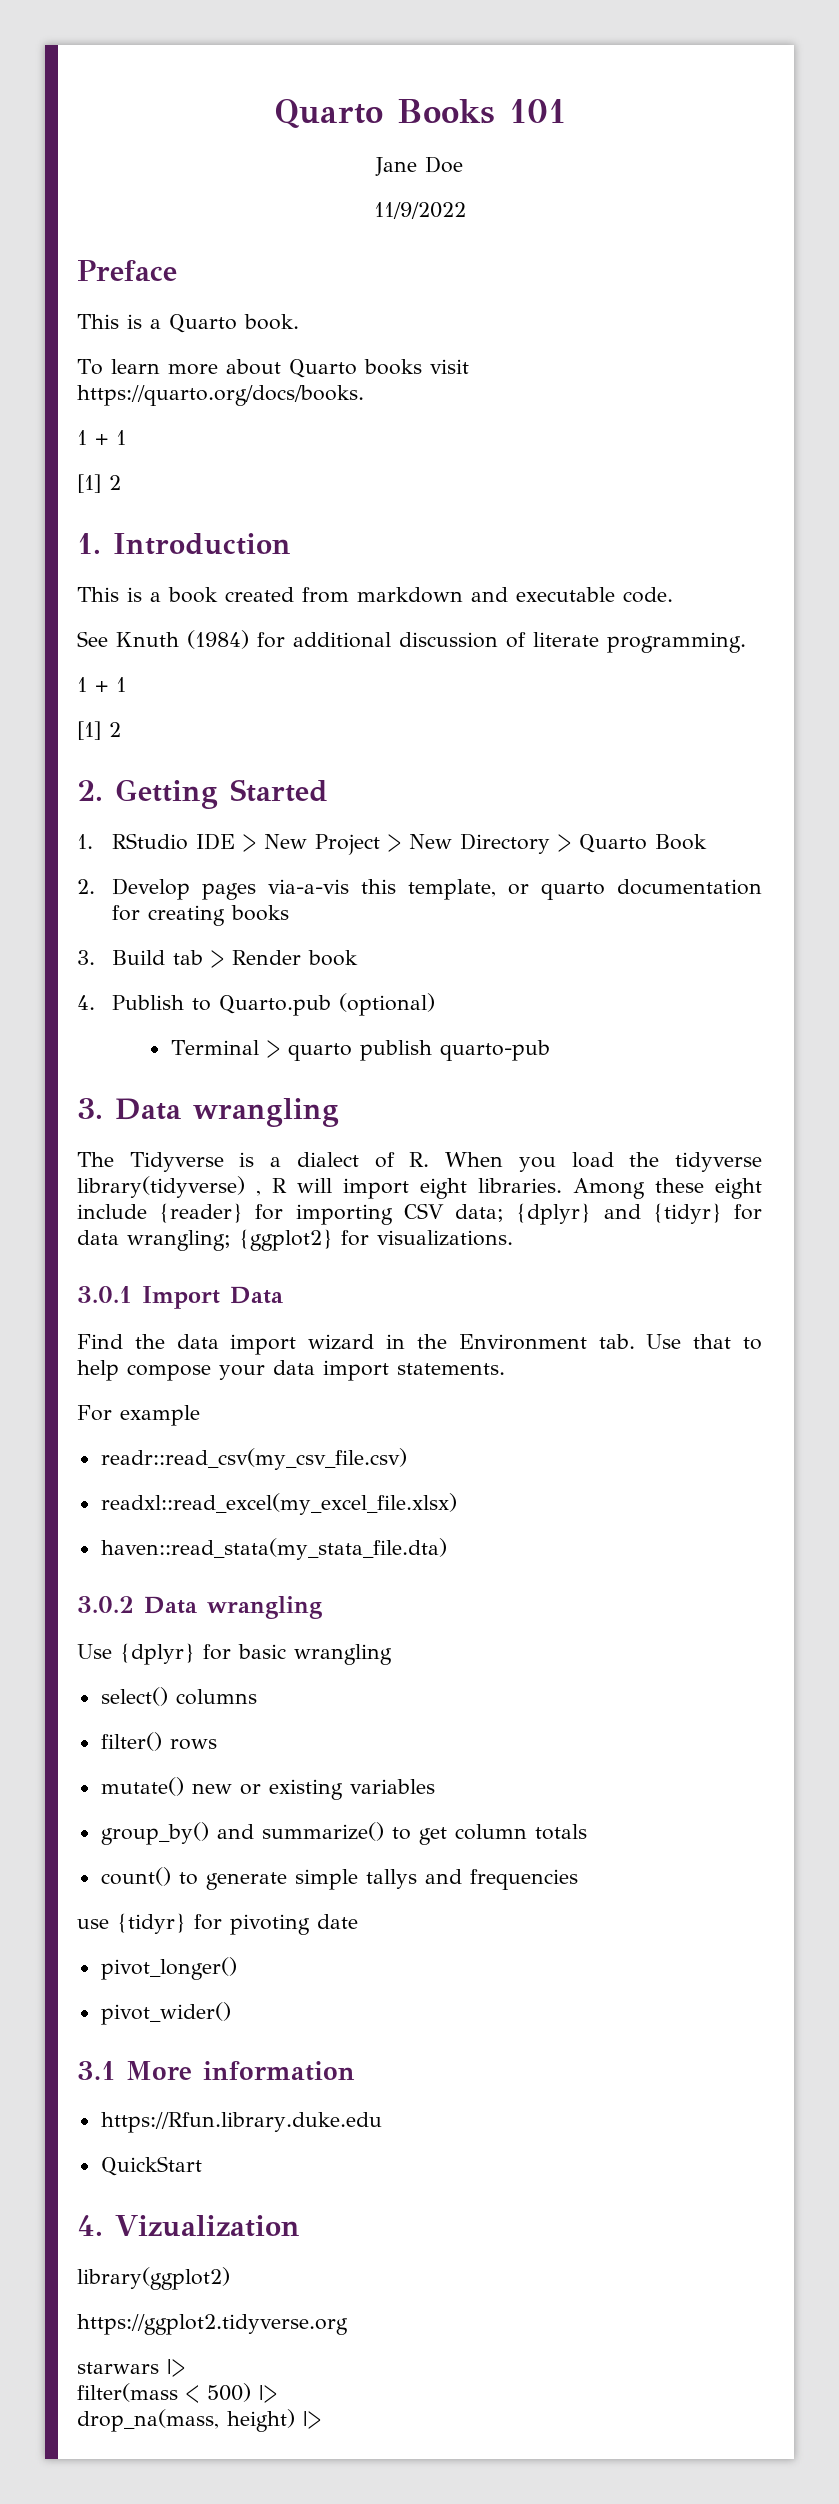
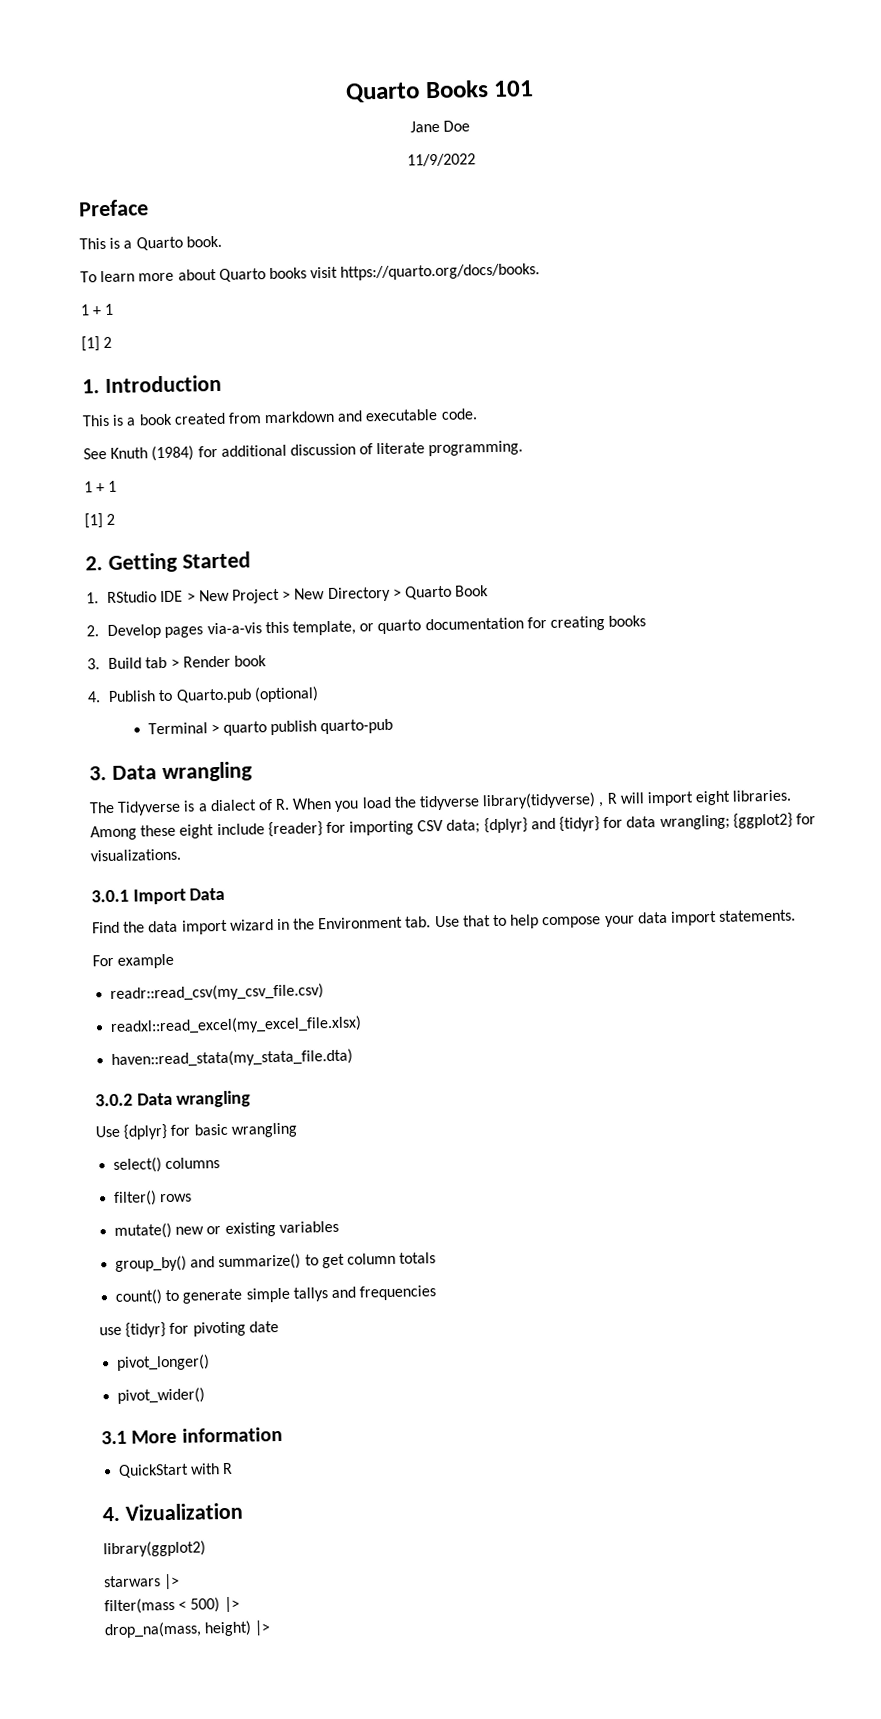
- https://Rfun.library.duke.edu
- QuickStart
+ QuickStart with R
- https://ggplot2.tidyverse.org

